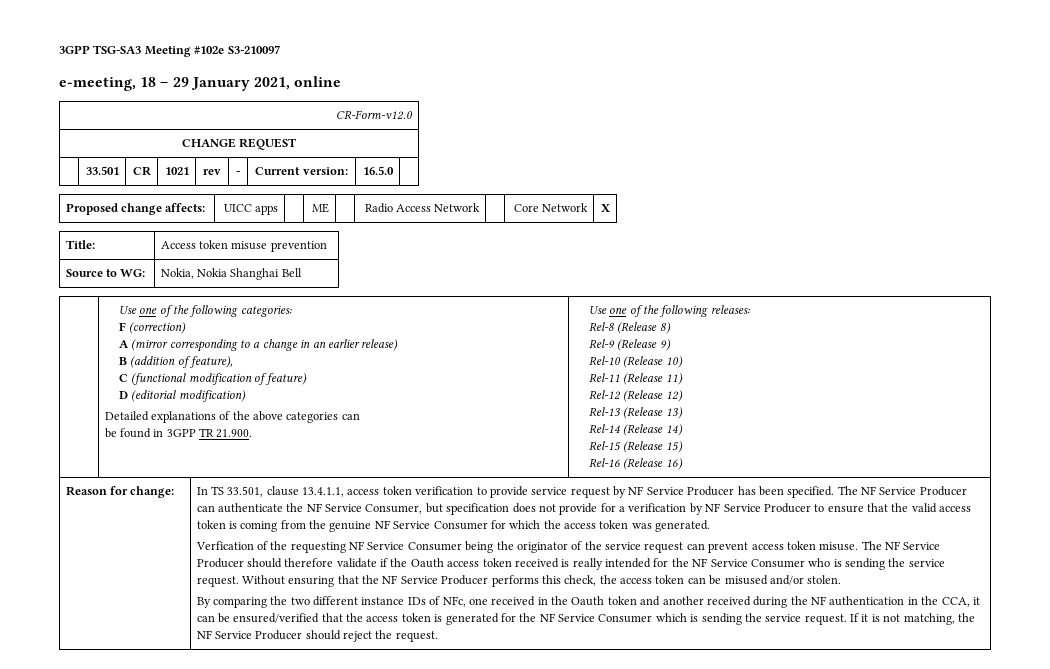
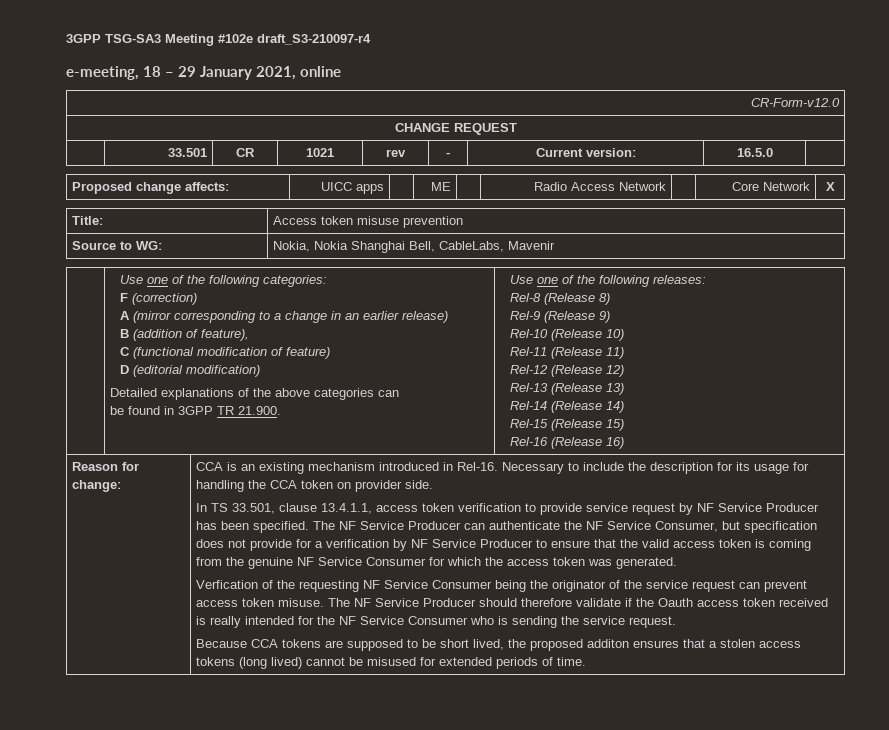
- 3GPP TSG-SA3 Meeting #102e S3-210097
+ 3GPP TSG-SA3 Meeting #102e draft_S3-210097-r4
- Source to WG: | Nokia, Nokia Shanghai Bell
+ Source to WG: | Nokia, Nokia Shanghai Bell, CableLabs, Mavenir
+ CCA is an existing mechanism introduced in Rel-16. Necessary to include the description for its usage for handling the CCA token on provider side.
- The NF Service Producer should therefore validate if the Oauth access token received is really intended for the NF Service Consumer who is sending the service request. Without ensuring that the NF Service Producer performs this check, the access token can be misused and/or stolen.
- By comparing the two different instance IDs of NFc, one received in the Oauth token and another received during the NF authentication in the CCA, it can be ensured/verified that the access token is generated for the NF Service Consumer which is sending the service request. If it is not matching, the NF Service Producer should reject the request.
+ The NF Service Producer should therefore validate if the Oauth access token received is really intended for the NF Service Consumer who is sending the service request.
+ Because CCA tokens are supposed to be short lived, the proposed additon ensures that a stolen access tokens (long lived) cannot be misused for extended periods of time.

